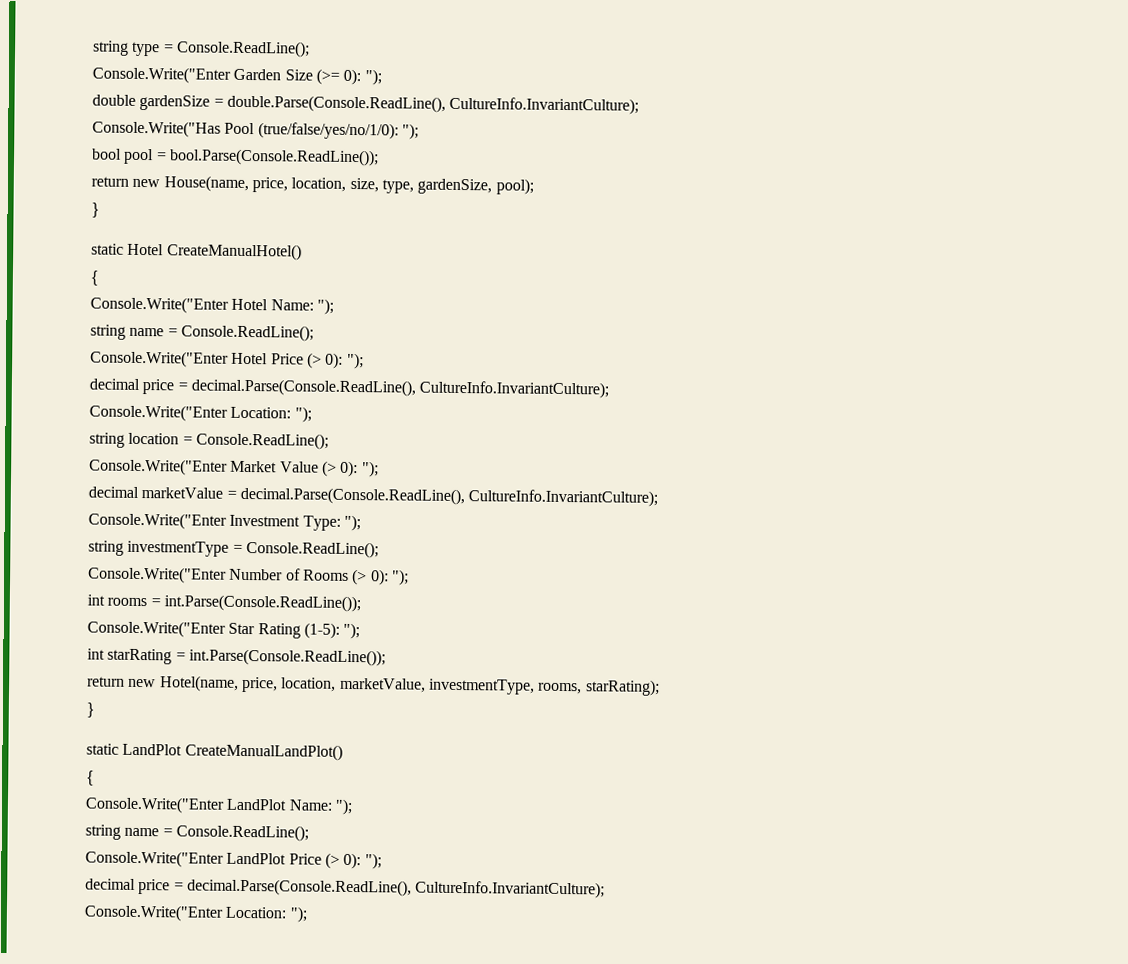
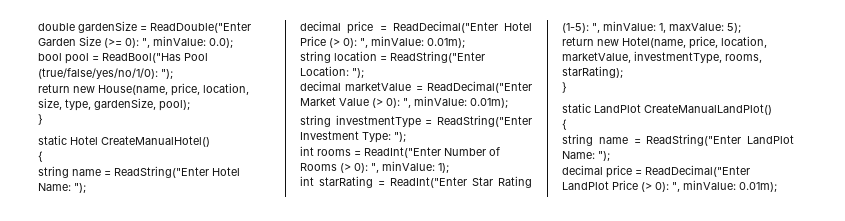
- string type = Console.ReadLine();
- Console.Write("Enter Garden Size (>= 0): ");
- double gardenSize = double.Parse(Console.ReadLine(), CultureInfo.InvariantCulture);
- Console.Write("Has Pool (true/false/yes/no/1/0): ");
+ double gardenSize = ReadDouble("Enter Garden Size (>= 0): ", minValue: 0.0);
- bool pool = bool.Parse(Console.ReadLine());
+ bool pool = ReadBool("Has Pool (true/false/yes/no/1/0): ");
- Console.Write("Enter Hotel Name: ");
- string name = Console.ReadLine();
- Console.Write("Enter Hotel Price (> 0): ");
- decimal price = decimal.Parse(Console.ReadLine(), CultureInfo.InvariantCulture);
- Console.Write("Enter Location: ");
- string location = Console.ReadLine();
- Console.Write("Enter Market Value (> 0): ");
- decimal marketValue = decimal.Parse(Console.ReadLine(), CultureInfo.InvariantCulture);
- Console.Write("Enter Investment Type: ");
- string investmentType = Console.ReadLine();
- Console.Write("Enter Number of Rooms (> 0): ");
- int rooms = int.Parse(Console.ReadLine());
- Console.Write("Enter Star Rating (1-5): ");
- int starRating = int.Parse(Console.ReadLine());
+ string name = ReadString("Enter Hotel Name: ");
+ decimal price = ReadDecimal("Enter Hotel Price (> 0): ", minValue: 0.01m);
+ string location = ReadString("Enter Location: ");
+ decimal marketValue = ReadDecimal("Enter Market Value (> 0): ", minValue: 0.01m);
+ string investmentType = ReadString("Enter Investment Type: ");
+ int rooms = ReadInt("Enter Number of Rooms (> 0): ", minValue: 1);
+ int starRating = ReadInt("Enter Star Rating (1-5): ", minValue: 1, maxValue: 5);
- Console.Write("Enter LandPlot Name: ");
- string name = Console.ReadLine();
- Console.Write("Enter LandPlot Price (> 0): ");
- decimal price = decimal.Parse(Console.ReadLine(), CultureInfo.InvariantCulture);
- Console.Write("Enter Location: ");
+ string name = ReadString("Enter LandPlot Name: ");
+ decimal price = ReadDecimal("Enter LandPlot Price (> 0): ", minValue: 0.01m);

